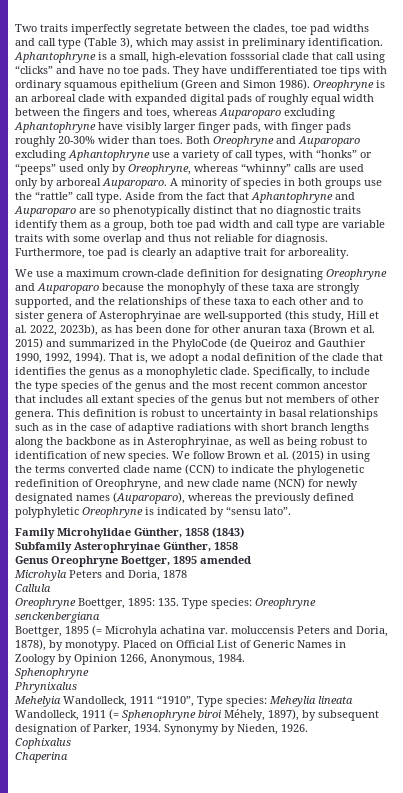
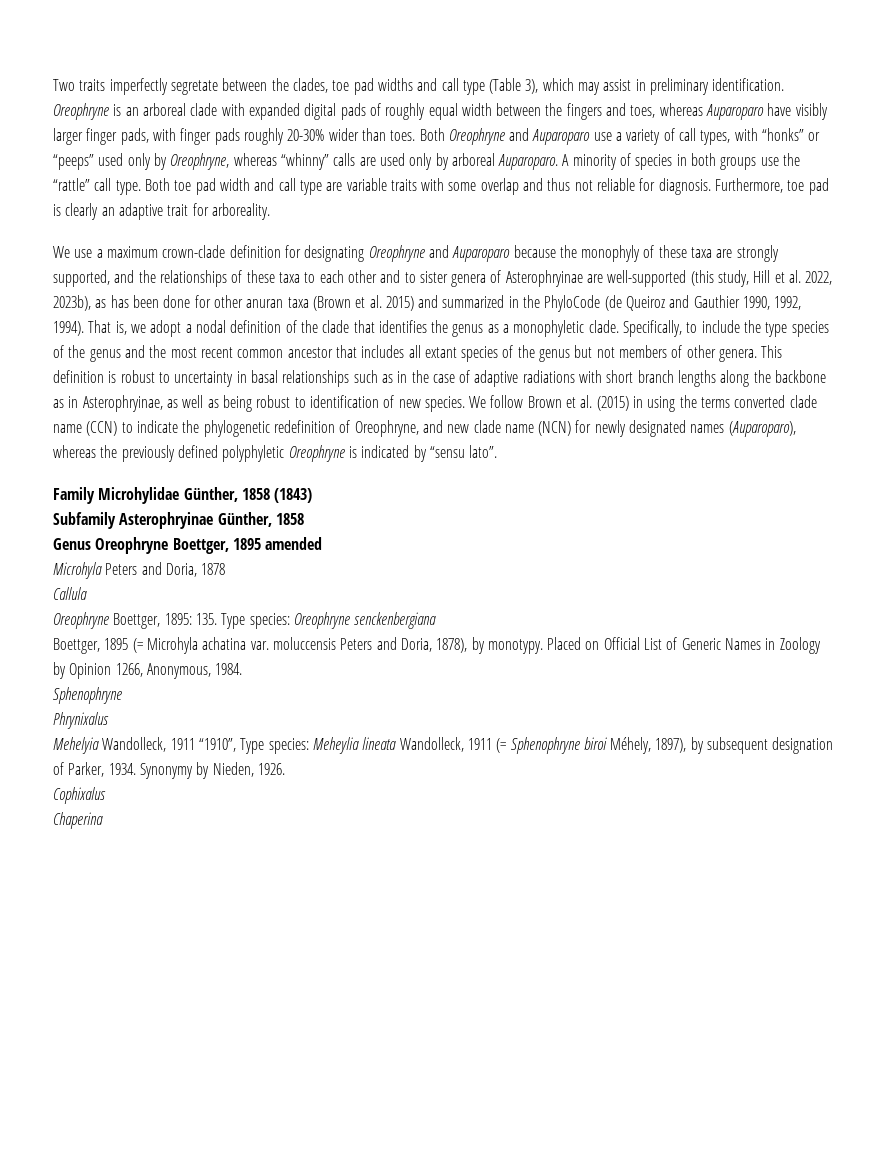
- Aphantophryne is a small, high-elevation fosssorial clade that call using “clicks” and have no toe pads. They have undifferentiated toe tips with ordinary squamous epithelium (Green and Simon 1986).
- Oreophryne is an arboreal clade with expanded digital pads of roughly equal width between the fingers and toes, whereas Auparoparo excluding Aphantophryne have visibly larger finger pads, with finger pads roughly 20-30% wider than toes.
+ Oreophryne is an arboreal clade with expanded digital pads of roughly equal width between the fingers and toes, whereas Auparoparo have visibly larger finger pads, with finger pads roughly 20-30% wider than toes.
- Both Oreophryne and Auparoparo excluding Aphantophryne use a variety of call types, with “honks” or “peeps” used only by Oreophryne, whereas “whinny” calls are used only by arboreal Auparoparo.
+ Both Oreophryne and Auparoparo use a variety of call types, with “honks” or “peeps” used only by Oreophryne, whereas “whinny” calls are used only by arboreal Auparoparo.
- Aside from the fact that Aphantophryne and Auparoparo are so phenotypically distinct that no diagnostic traits identify them as a group, both toe pad width and call type are variable traits with some overlap and thus not reliable for diagnosis.
+ Both toe pad width and call type are variable traits with some overlap and thus not reliable for diagnosis.

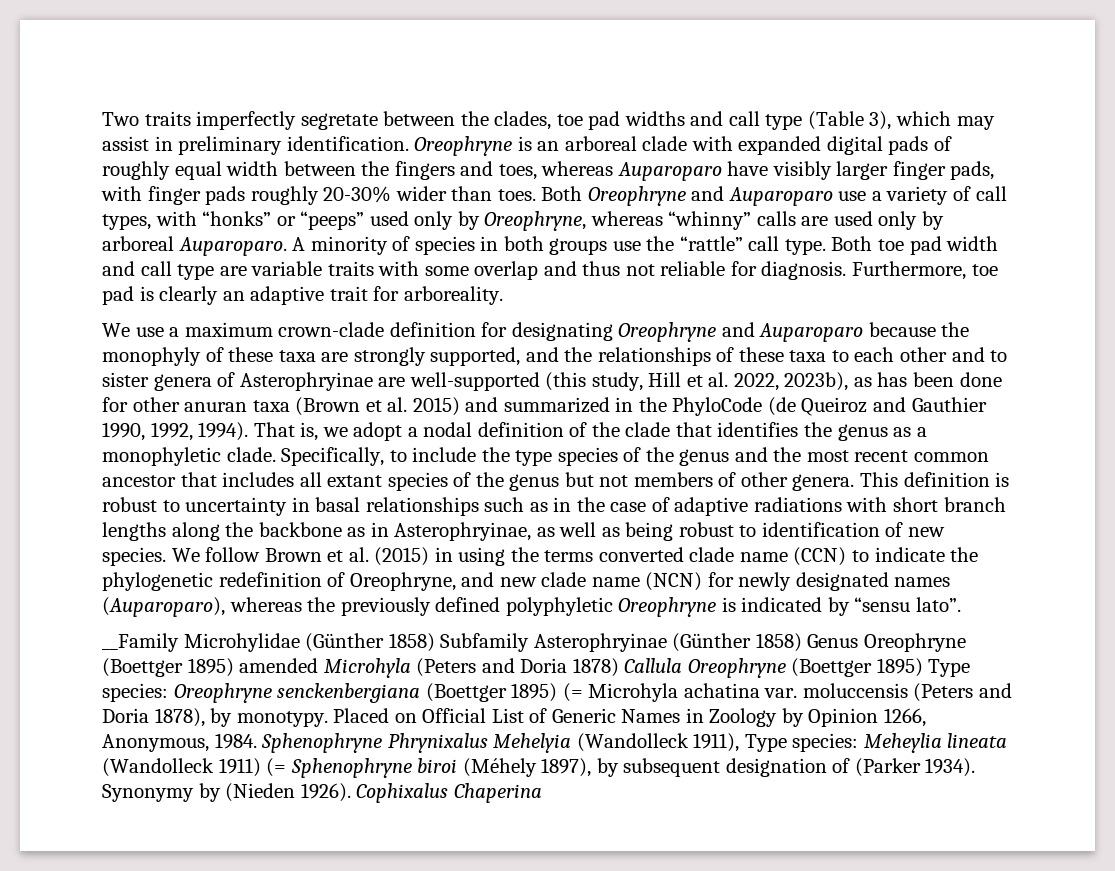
- Family Microhylidae Günther, 1858 (1843)
- Subfamily Asterophryinae Günther, 1858
- Genus Oreophryne Boettger, 1895 amended
- Microhyla Peters and Doria, 1878
- Callula
- Oreophryne Boettger, 1895: 135. Type species: Oreophryne senckenbergiana
- Boettger, 1895 (= Microhyla achatina var. moluccensis Peters and Doria, 1878), by monotypy.
+ __Family Microhylidae (Günther 1858) Subfamily Asterophryinae (Günther 1858) Genus Oreophryne (Boettger 1895) amended Microhyla (Peters and Doria 1878) Callula Oreophryne (Boettger 1895) Type species: Oreophryne senckenbergiana (Boettger 1895) (= Microhyla achatina var. moluccensis (Peters and Doria 1878), by monotypy.
- Placed on Official List of Generic Names in Zoology by Opinion 1266, Anonymous, 1984.
- Sphenophryne
- Phrynixalus
- Mehelyia Wandolleck, 1911 “1910”, Type species: Meheylia lineata Wandolleck, 1911 (= Sphenophryne biroi Méhely, 1897), by subsequent designation of Parker, 1934. Synonymy by Nieden, 1926.
- Cophixalus
- Chaperina
+ Placed on Official List of Generic Names in Zoology by Opinion 1266, Anonymous, 1984. Sphenophryne Phrynixalus Mehelyia (Wandolleck 1911), Type species: Meheylia lineata (Wandolleck 1911) (= Sphenophryne biroi (Méhely 1897), by subsequent designation of (Parker 1934). Synonymy by (Nieden 1926). Cophixalus Chaperina

